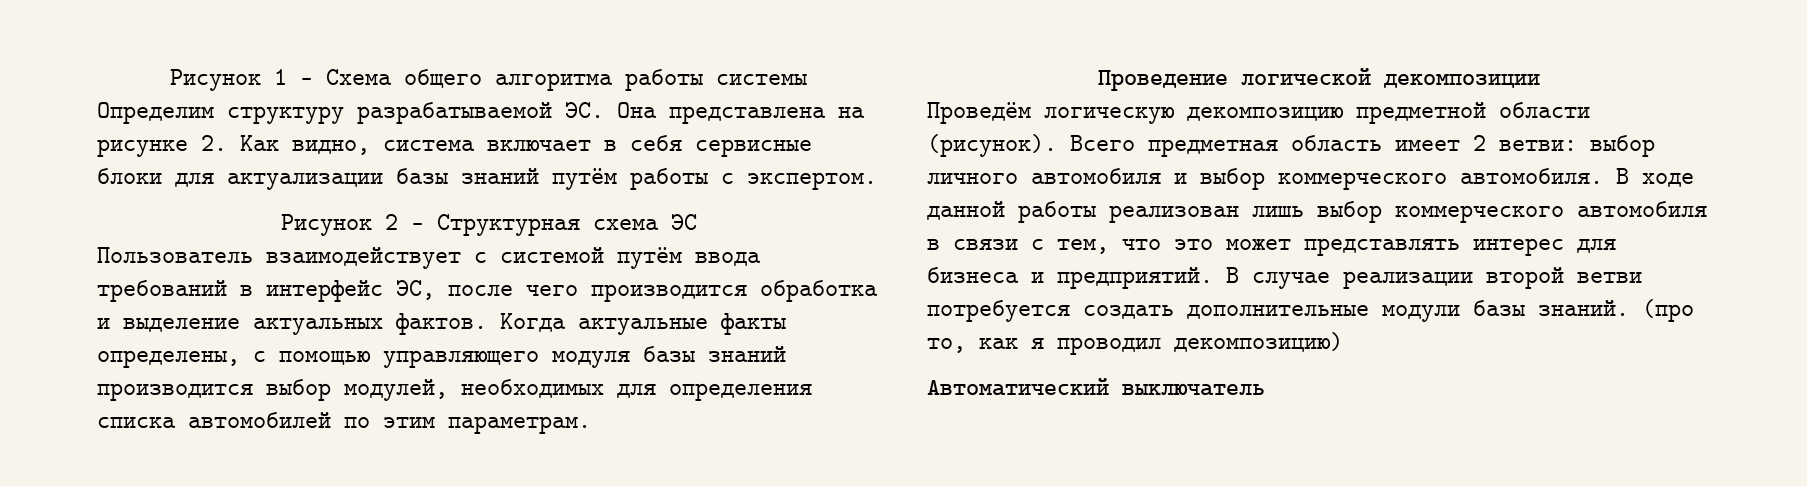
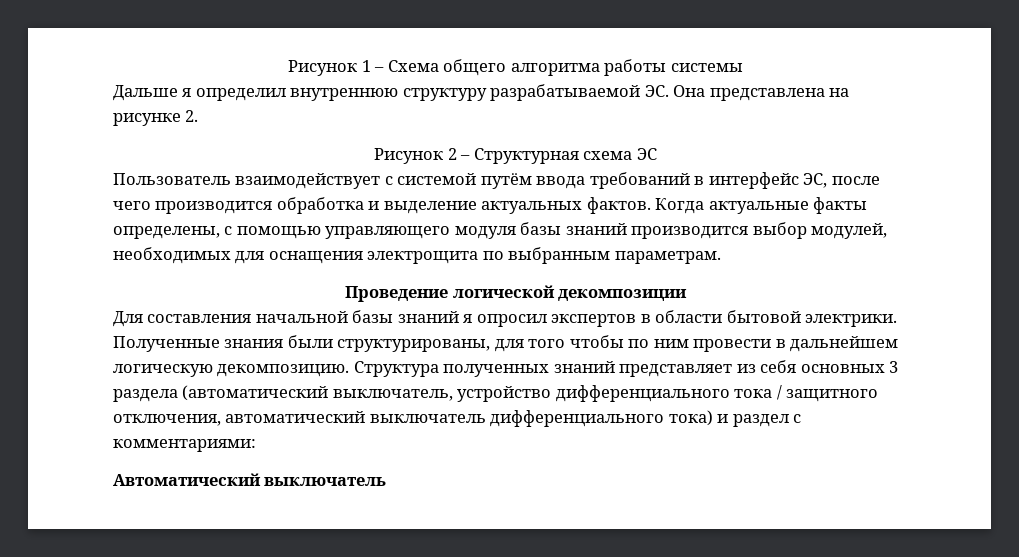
- Определим структуру разрабатываемой ЭС. Она представлена на рисунке 2. Как видно, система включает в себя сервисные блоки для актуализации базы знаний путём работы с экспертом.
+ Дальше я определил внутреннюю структуру разрабатываемой ЭС. Она представлена на рисунке 2.
- Когда актуальные факты определены, с помощью управляющего модуля базы знаний производится выбор модулей, необходимых для определения списка автомобилей по этим параметрам.
+ Когда актуальные факты определены, с помощью управляющего модуля базы знаний производится выбор модулей, необходимых для оснащения электрощита по выбранным параметрам.
- Проведём логическую декомпозицию предметной области (рисунок). Всего предметная область имеет 2 ветви: выбор личного автомобиля и выбор коммерческого автомобиля. В ходе данной работы реализован лишь выбор коммерческого автомобиля в связи с тем, что это может представлять интерес для бизнеса и предприятий. В случае реализации второй ветви потребуется создать дополнительные модули базы знаний. (про то, как я проводил декомпозицию)
+ Для составления начальной базы знаний я опросил экспертов в области бытовой электрики. Полученные знания были структурированы, для того чтобы по ним провести в дальнейшем логическую декомпозицию. Структура полученных знаний представляет из себя основных 3 раздела (автоматический выключатель, устройство дифференциального тока / защитного отключения, автоматический выключатель дифференциального тока) и раздел с комментариями:

